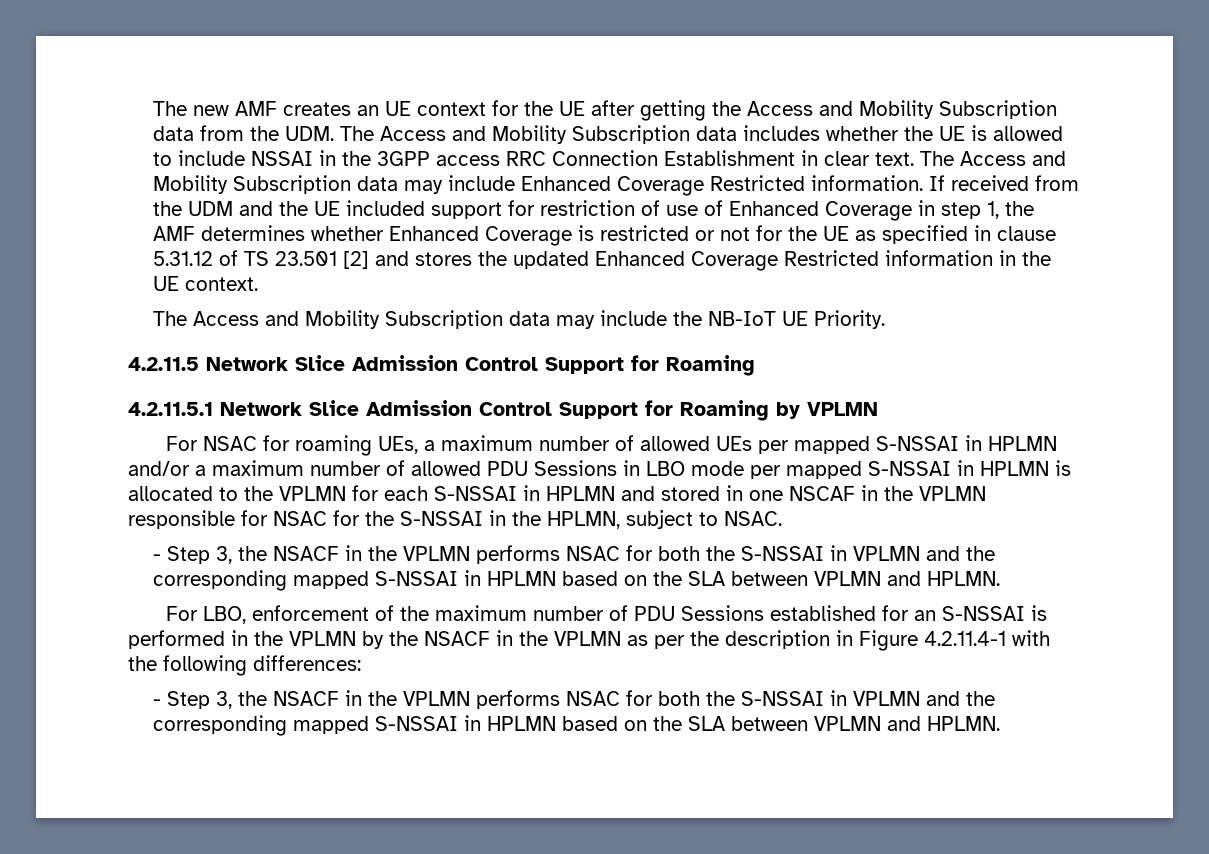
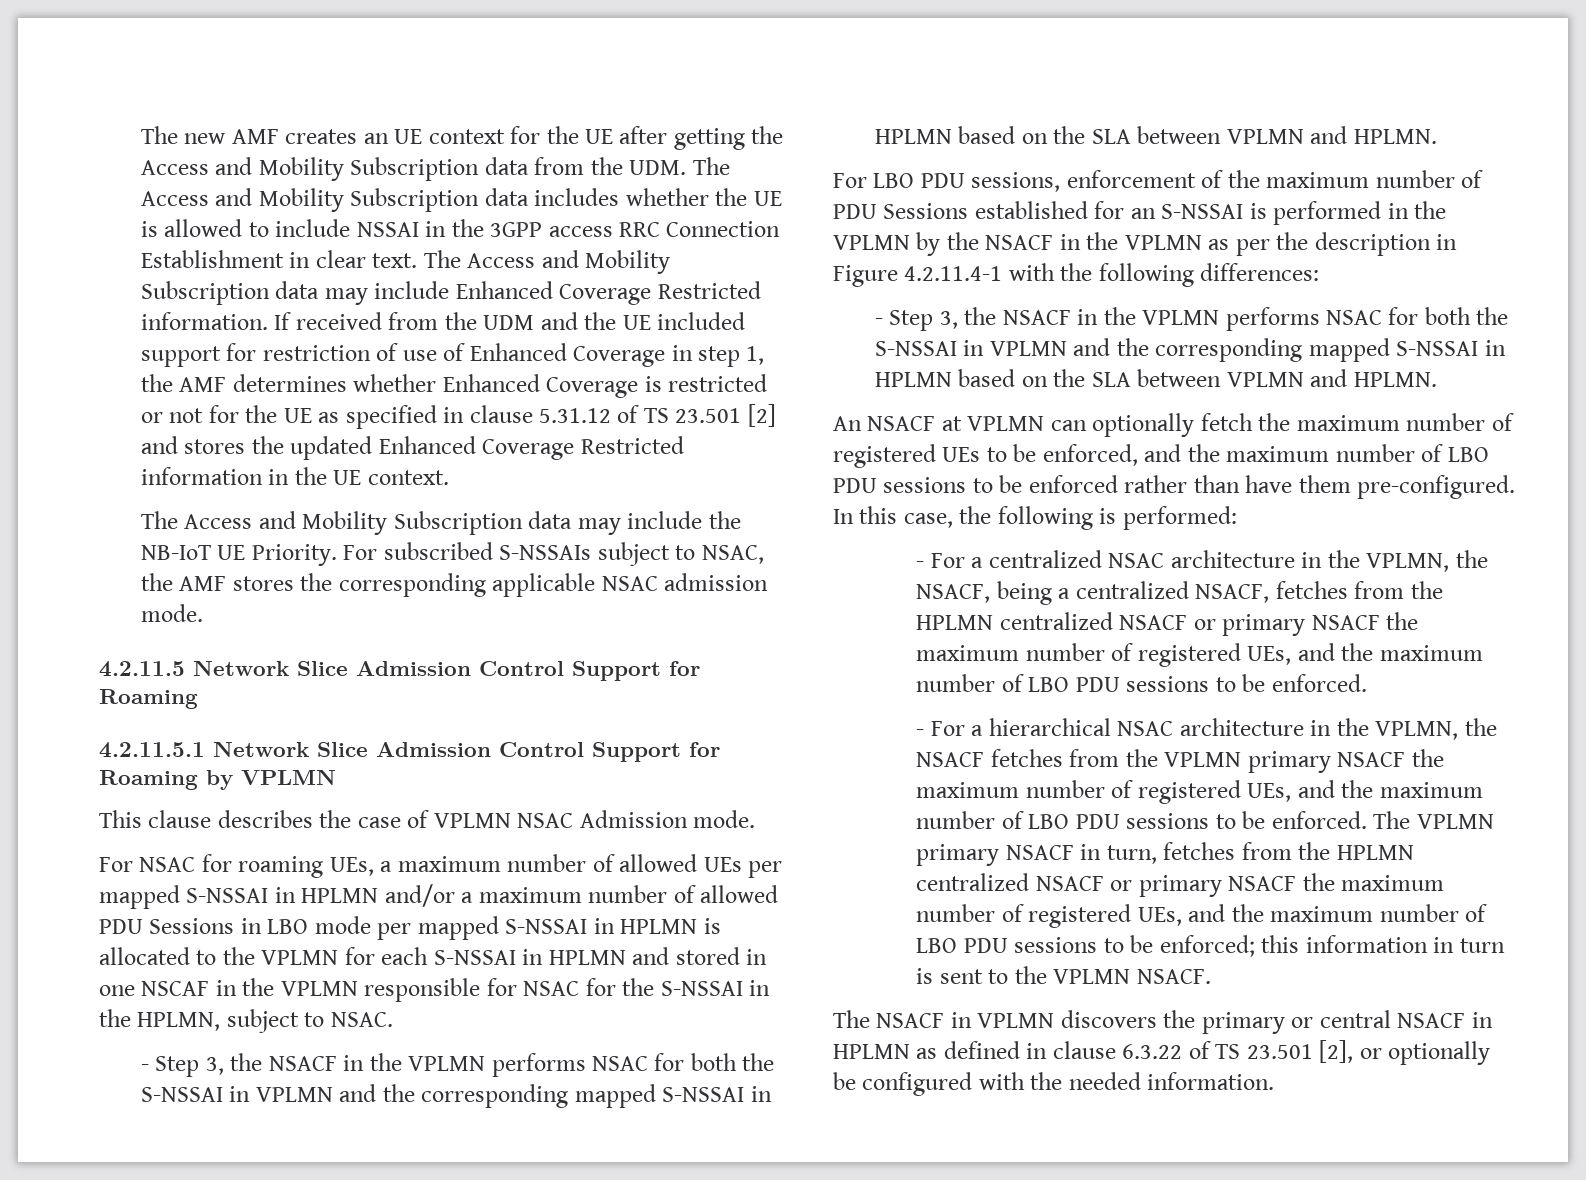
+ For subscribed S-NSSAIs subject to NSAC, the AMF stores the corresponding applicable NSAC admission mode.
+ This clause describes the case of VPLMN NSAC Admission mode.
- For LBO, enforcement of the maximum number of PDU Sessions established for an S-NSSAI is performed in the VPLMN by the NSACF in the VPLMN as per the description in Figure 4.2.11.4-1 with the following differences:
+ For LBO PDU sessions, enforcement of the maximum number of PDU Sessions established for an S-NSSAI is performed in the VPLMN by the NSACF in the VPLMN as per the description in Figure 4.2.11.4-1 with the following differences:
+ An NSACF at VPLMN can optionally fetch the maximum number of registered UEs to be enforced, and the maximum number of LBO PDU sessions to be enforced rather than have them pre-configured. In this case, the following is performed:
+ - For a centralized NSAC architecture in the VPLMN, the NSACF, being a centralized NSACF, fetches from the HPLMN centralized NSACF or primary NSACF the maximum number of registered UEs, and the maximum number of LBO PDU sessions to be enforced.
+ - For a hierarchical NSAC architecture in the VPLMN, the NSACF fetches from the VPLMN primary NSACF the maximum number of registered UEs, and the maximum number of LBO PDU sessions to be enforced. The VPLMN primary NSACF in turn, fetches from the HPLMN centralized NSACF or primary NSACF the maximum number of registered UEs, and the maximum number of LBO PDU sessions to be enforced; this information in turn is sent to the VPLMN NSACF.
+ The NSACF in VPLMN discovers the primary or central NSACF in HPLMN as defined in clause 6.3.22 of TS 23.501 [2], or optionally be configured with the needed information.

